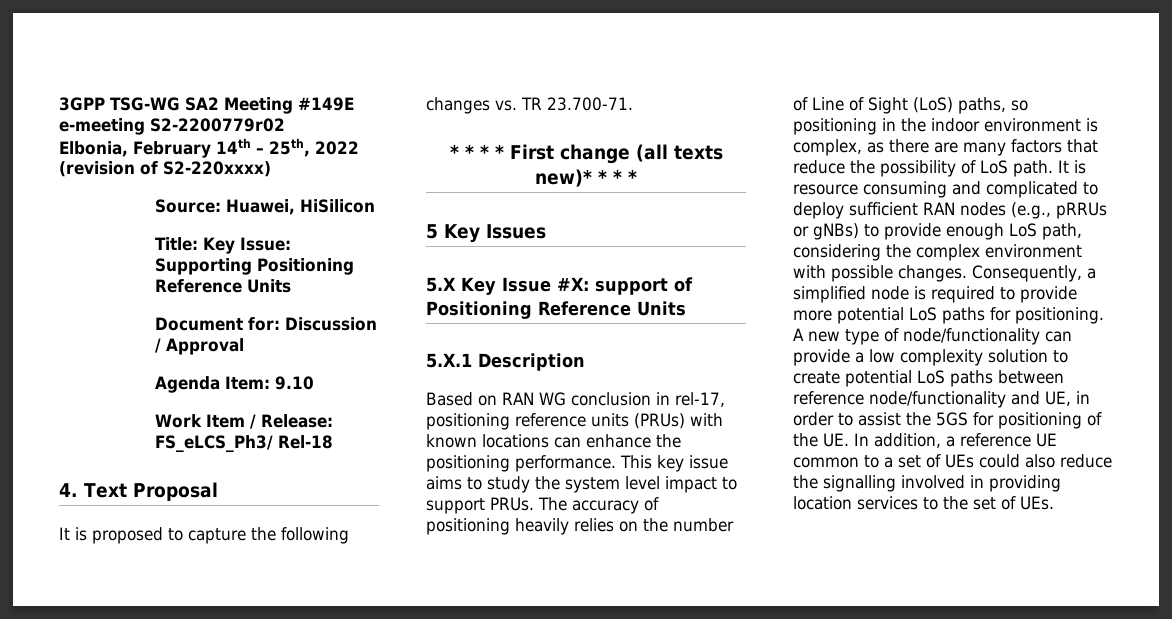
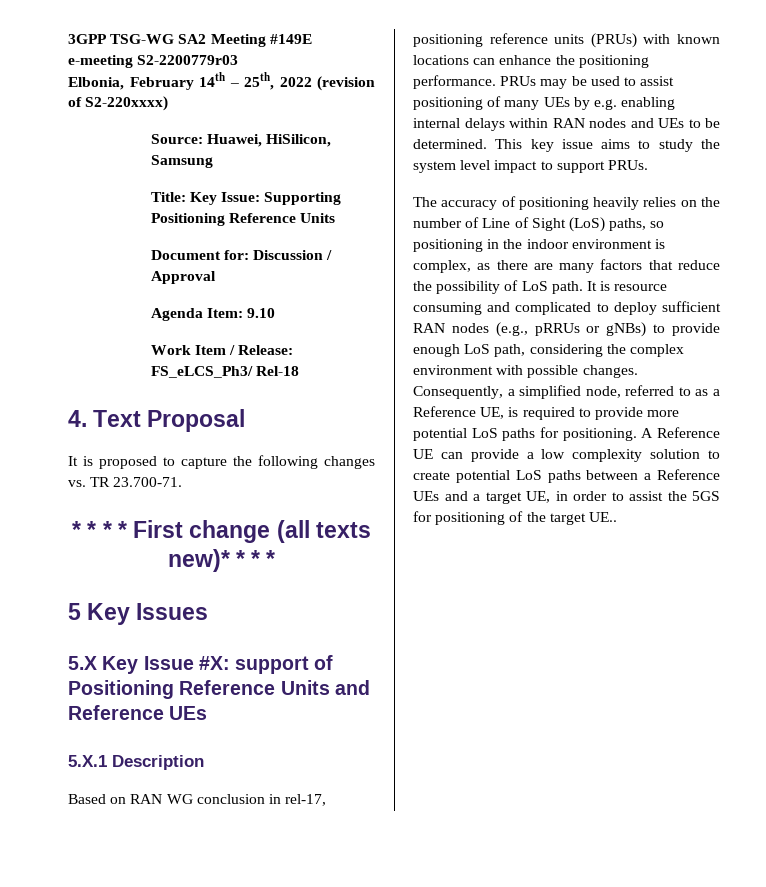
- 3GPP TSG-WG SA2 Meeting #149E e-meeting S2-2200779r02
+ 3GPP TSG-WG SA2 Meeting #149E e-meeting S2-2200779r03
- Source: Huawei, HiSilicon
+ Source: Huawei, HiSilicon, Samsung
- 5.X Key Issue #X: support of Positioning Reference Units
+ 5.X Key Issue #X: support of Positioning Reference Units and Reference UEs
+ PRUs may be used to assist positioning of many UEs by e.g. enabling internal delays within RAN nodes and UEs to be determined.
- This key issue aims to study the system level impact to support PRUs. The accuracy of positioning heavily relies on the number of Line of Sight (LoS) paths, so positioning in the indoor environment is complex, as there are many factors that reduce the possibility of LoS path.
+ This key issue aims to study the system level impact to support PRUs.
+ The accuracy of positioning heavily relies on the number of Line of Sight (LoS) paths, so positioning in the indoor environment is complex, as there are many factors that reduce the possibility of LoS path.
- Consequently, a simplified node is required to provide more potential LoS paths for positioning.
+ Consequently, a simplified node, referred to as a Reference UE, is required to provide more potential LoS paths for positioning.
- A new type of node/functionality can provide a low complexity solution to create potential LoS paths between reference node/functionality and UE, in order to assist the 5GS for positioning of the UE. In addition, a reference UE common to a set of UEs could also reduce the signalling involved in providing location services to the set of UEs.
+ A Reference UE can provide a low complexity solution to create potential LoS paths between a Reference UEs and a target UE, in order to assist the 5GS for positioning of the target UE..

